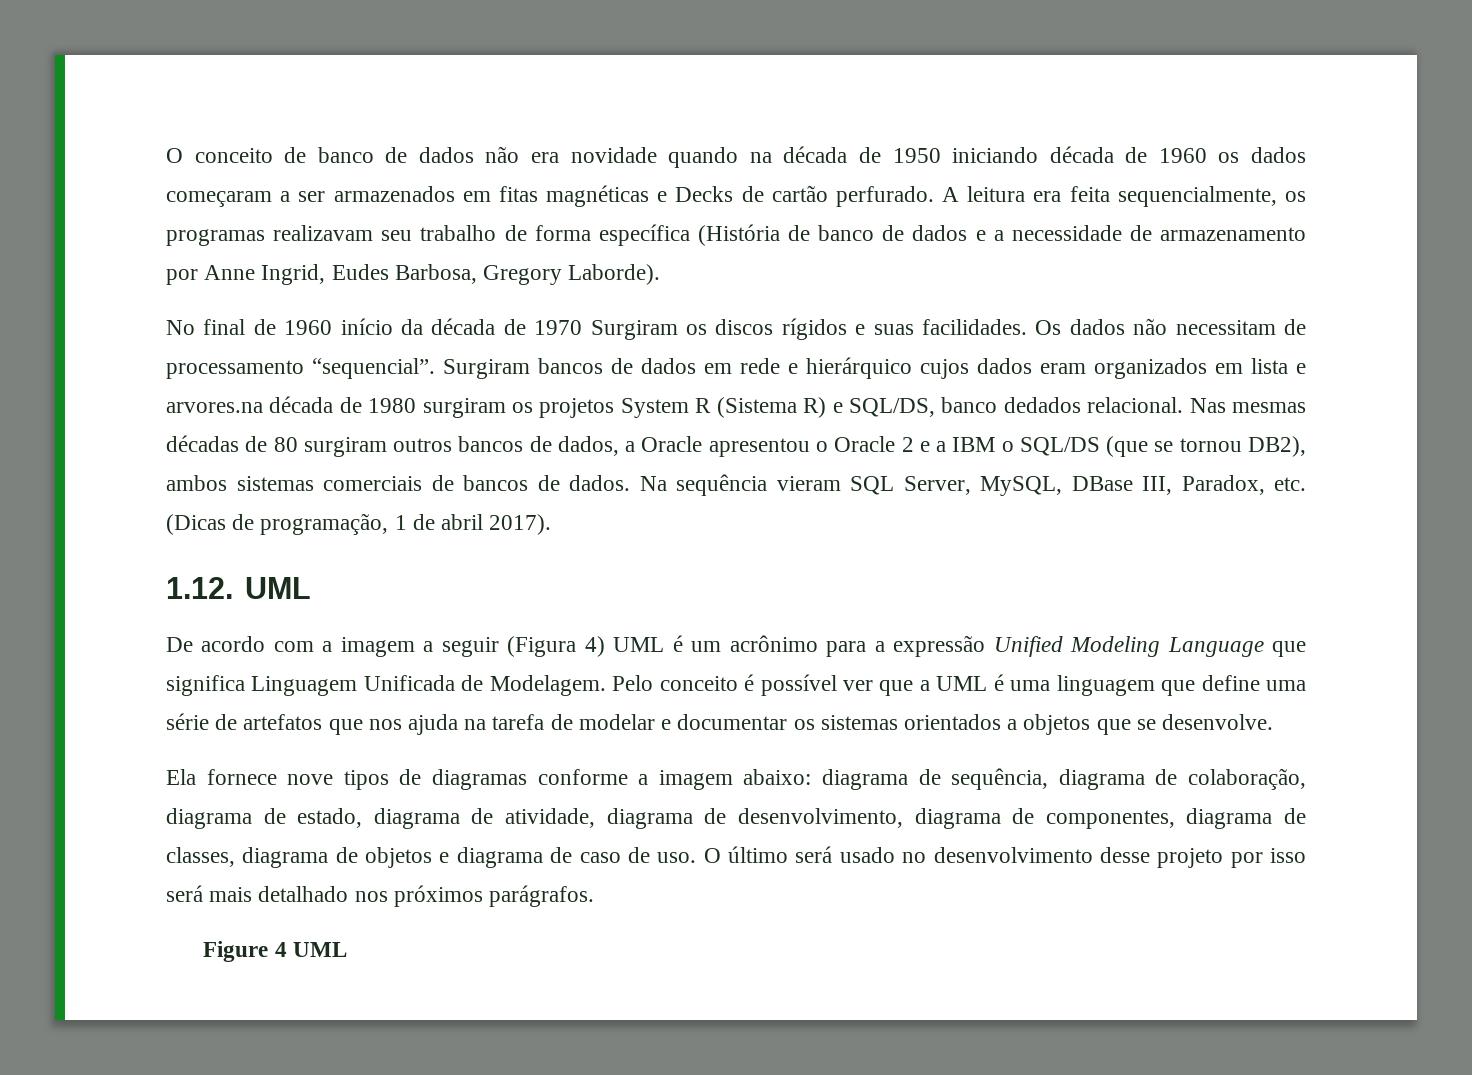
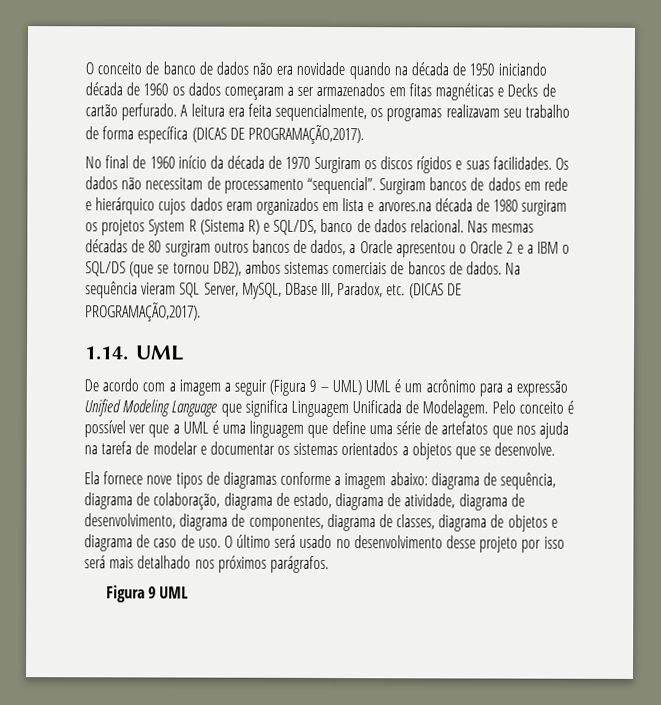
- A leitura era feita sequencialmente, os programas realizavam seu trabalho de forma específica (História de banco de dados e a necessidade de armazenamento por Anne Ingrid, Eudes Barbosa, Gregory Laborde).
+ A leitura era feita sequencialmente, os programas realizavam seu trabalho de forma específica (DICAS DE PROGRAMAÇÃO,2017).
- Surgiram bancos de dados em rede e hierárquico cujos dados eram organizados em lista e arvores.na década de 1980 surgiram os projetos System R (Sistema R) e SQL/DS, banco dedados relacional.
+ Surgiram bancos de dados em rede e hierárquico cujos dados eram organizados em lista e arvores.na década de 1980 surgiram os projetos System R (Sistema R) e SQL/DS, banco de dados relacional.
- Na sequência vieram SQL Server, MySQL, DBase III, Paradox, etc. (Dicas de programação, 1 de abril 2017).
- 1.12. UML
+ Na sequência vieram SQL Server, MySQL, DBase III, Paradox, etc. (DICAS DE PROGRAMAÇÃO,2017).
+ 1.14. UML
- De acordo com a imagem a seguir (Figura 4) UML é um acrônimo para a expressão Unified Modeling Language que significa Linguagem Unificada de Modelagem.
+ De acordo com a imagem a seguir (Figura 9 – UML) UML é um acrônimo para a expressão Unified Modeling Language que significa Linguagem Unificada de Modelagem.
- Figure 4 UML
+ Figura 9 UML

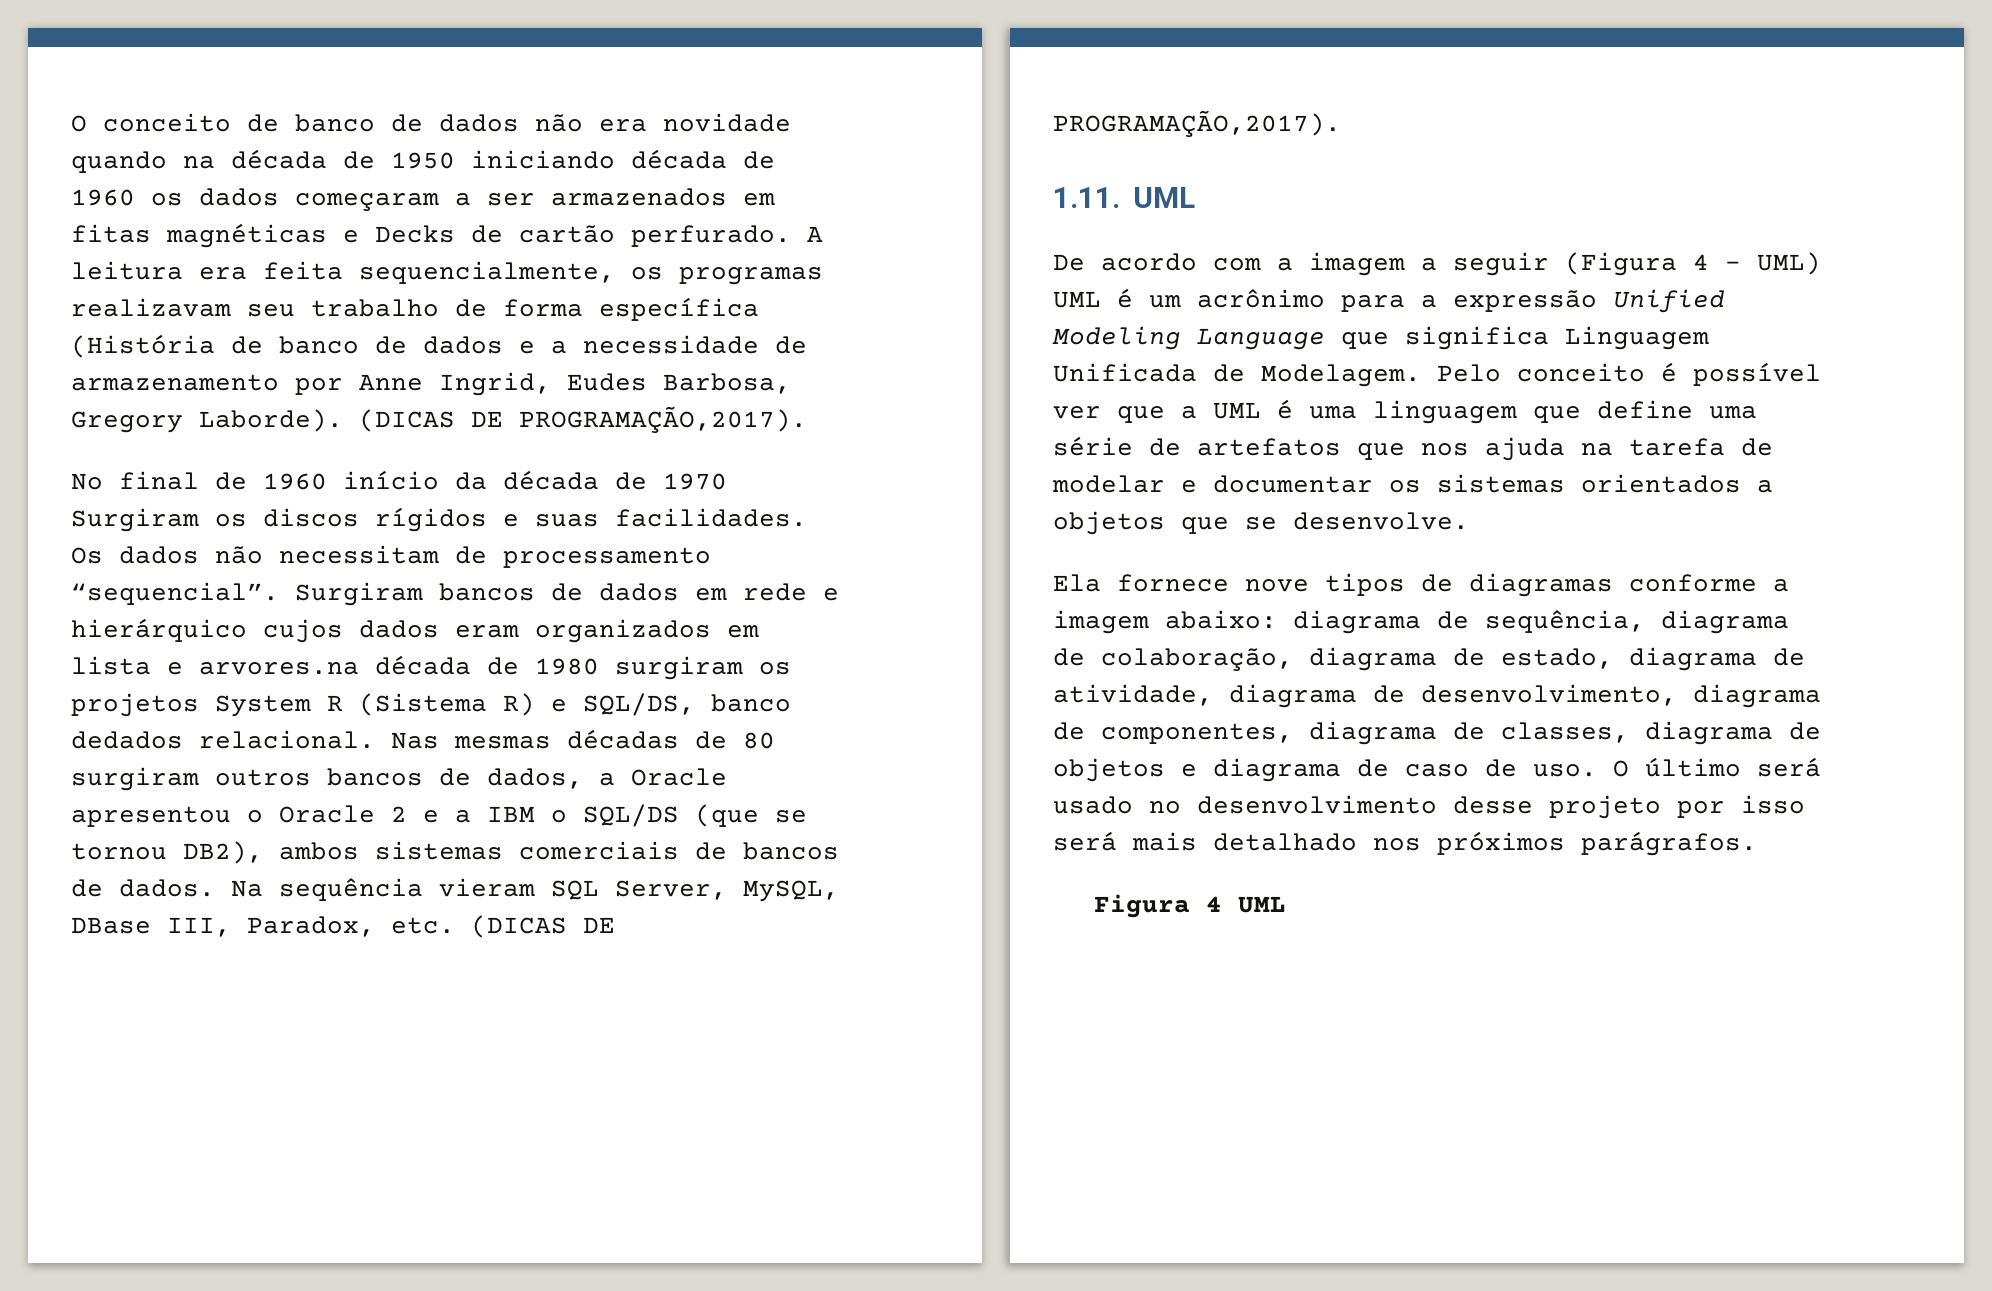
- A leitura era feita sequencialmente, os programas realizavam seu trabalho de forma específica (DICAS DE PROGRAMAÇÃO,2017).
+ A leitura era feita sequencialmente, os programas realizavam seu trabalho de forma específica (História de banco de dados e a necessidade de armazenamento por Anne Ingrid, Eudes Barbosa, Gregory Laborde). (DICAS DE PROGRAMAÇÃO,2017).
- Surgiram bancos de dados em rede e hierárquico cujos dados eram organizados em lista e arvores.na década de 1980 surgiram os projetos System R (Sistema R) e SQL/DS, banco de dados relacional.
+ Surgiram bancos de dados em rede e hierárquico cujos dados eram organizados em lista e arvores.na década de 1980 surgiram os projetos System R (Sistema R) e SQL/DS, banco dedados relacional.
- 1.14. UML
+ 1.11. UML
- De acordo com a imagem a seguir (Figura 9 – UML) UML é um acrônimo para a expressão Unified Modeling Language que significa Linguagem Unificada de Modelagem.
+ De acordo com a imagem a seguir (Figura 4 – UML) UML é um acrônimo para a expressão Unified Modeling Language que significa Linguagem Unificada de Modelagem.
- Figura 9 UML
+ Figura 4 UML

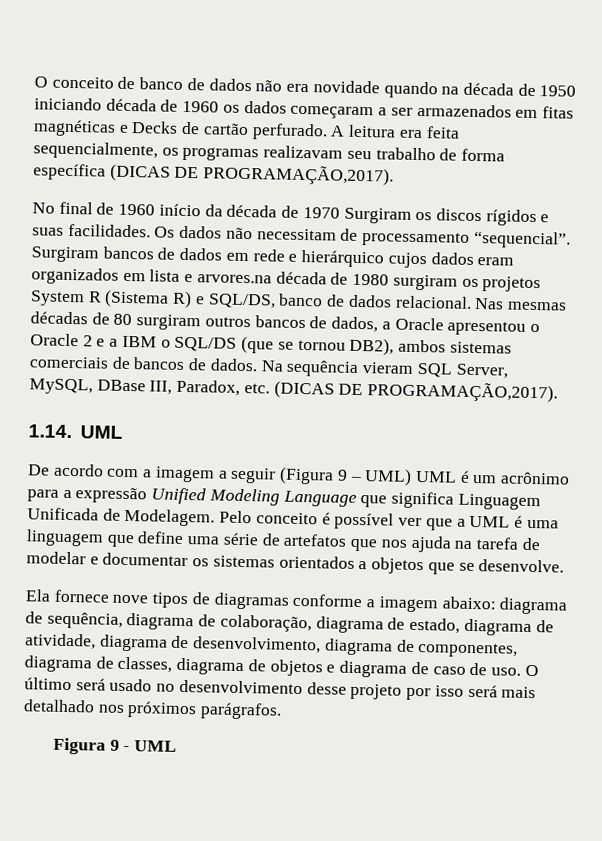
- A leitura era feita sequencialmente, os programas realizavam seu trabalho de forma específica (História de banco de dados e a necessidade de armazenamento por Anne Ingrid, Eudes Barbosa, Gregory Laborde). (DICAS DE PROGRAMAÇÃO,2017).
+ A leitura era feita sequencialmente, os programas realizavam seu trabalho de forma específica (DICAS DE PROGRAMAÇÃO,2017).
- Surgiram bancos de dados em rede e hierárquico cujos dados eram organizados em lista e arvores.na década de 1980 surgiram os projetos System R (Sistema R) e SQL/DS, banco dedados relacional.
+ Surgiram bancos de dados em rede e hierárquico cujos dados eram organizados em lista e arvores.na década de 1980 surgiram os projetos System R (Sistema R) e SQL/DS, banco de dados relacional.
- 1.11. UML
+ 1.14. UML
- De acordo com a imagem a seguir (Figura 4 – UML) UML é um acrônimo para a expressão Unified Modeling Language que significa Linguagem Unificada de Modelagem.
+ De acordo com a imagem a seguir (Figura 9 – UML) UML é um acrônimo para a expressão Unified Modeling Language que significa Linguagem Unificada de Modelagem.
- Figura 4 UML
+ Figura 9 - UML

